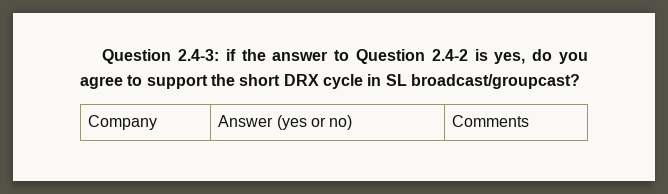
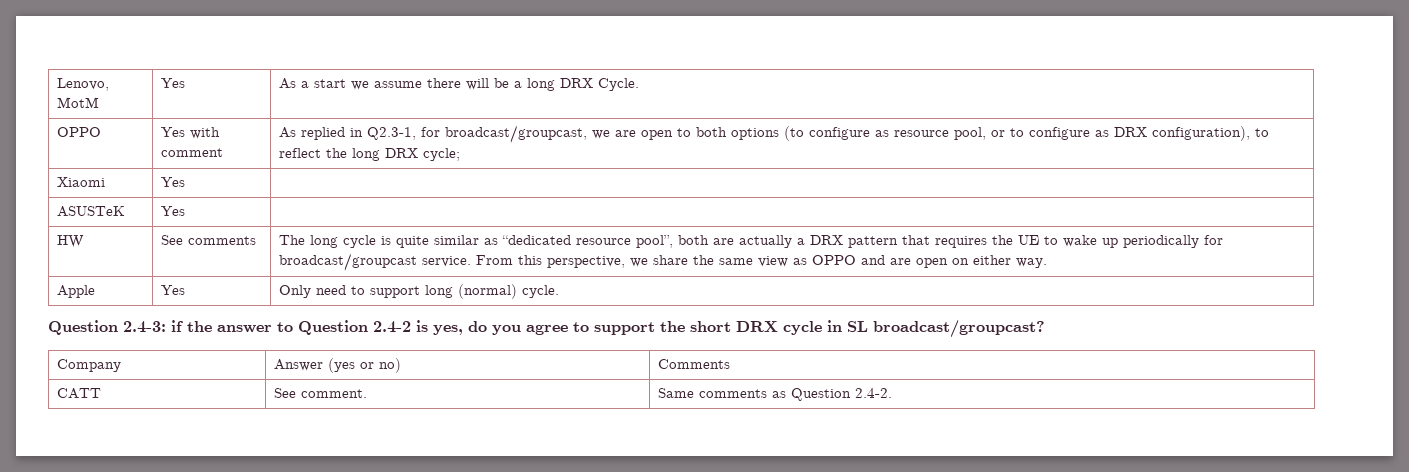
+ Lenovo, MotM | Yes | As a start we assume there will be a long DRX Cycle.
+ OPPO | Yes with comment | As replied in Q2.3-1, for broadcast/groupcast, we are open to both options (to configure as resource pool, or to configure as DRX configuration), to reflect the long DRX cycle;
+ Xiaomi | Yes |
+ ASUSTeK | Yes |
+ HW | See comments | The long cycle is quite similar as “dedicated resource pool”, both are actually a DRX pattern that requires the UE to wake up periodically for broadcast/groupcast service. From this perspective, we share the same view as OPPO and are open on either way.
+ Apple | Yes | Only need to support long (normal) cycle.
+ CATT | See comment. | Same comments as Question 2.4-2.

